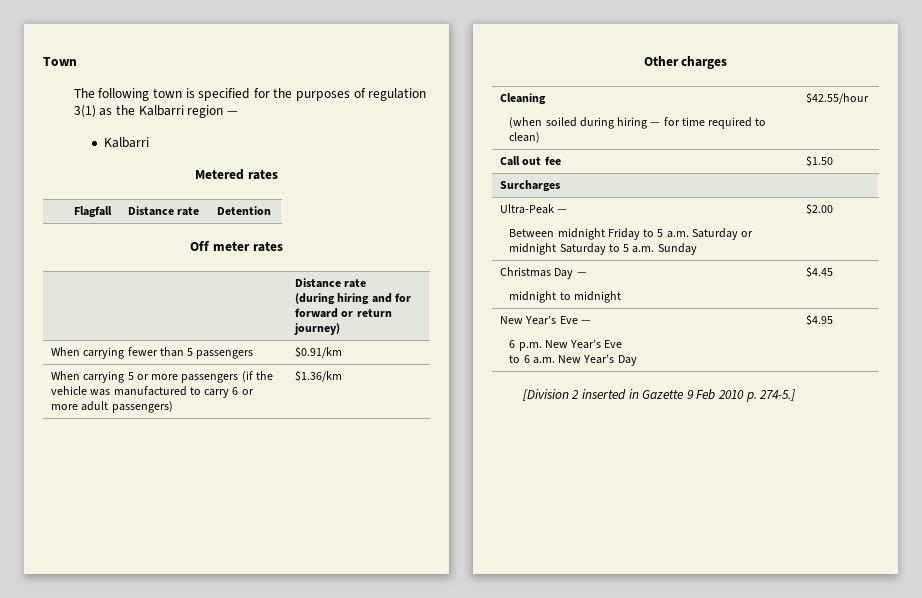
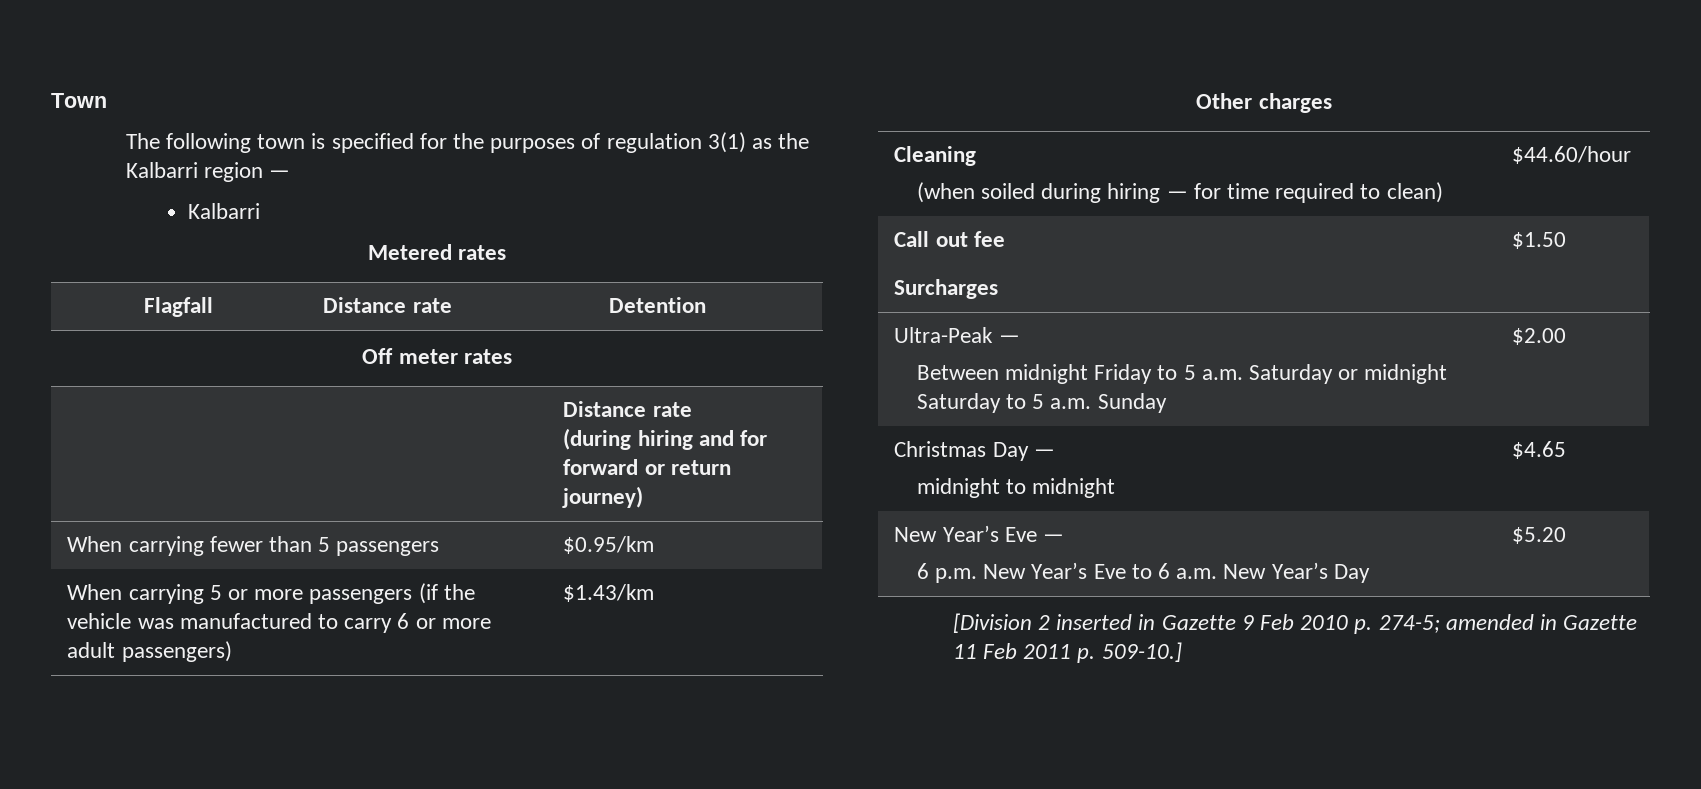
- When carrying fewer than 5 passengers | $0.91/km
+ When carrying fewer than 5 passengers | $0.95/km
- When carrying 5 or more passengers (if the vehicle was manufactured to carry 6 or more adult passengers) | $1.36/km
+ When carrying 5 or more passengers (if the vehicle was manufactured to carry 6 or more adult passengers) | $1.43/km
  Cleaning
- (when soiled during hiring — for time required to clean) | $42.55/hour
+ (when soiled during hiring — for time required to clean) | $44.60/hour
  Christmas Day —
- midnight to midnight | $4.45
+ midnight to midnight | $4.65
  New Year’s Eve —
- 6 p.m. New Year’s Eve
- to 6 a.m. New Year’s Day | $4.95
+ 6 p.m. New Year’s Eve to 6 a.m. New Year’s Day | $5.20
- [Division 2 inserted in Gazette 9 Feb 2010 p. 274-5.]
+ [Division 2 inserted in Gazette 9 Feb 2010 p. 274-5; amended in Gazette 11 Feb 2011 p. 509-10.]

